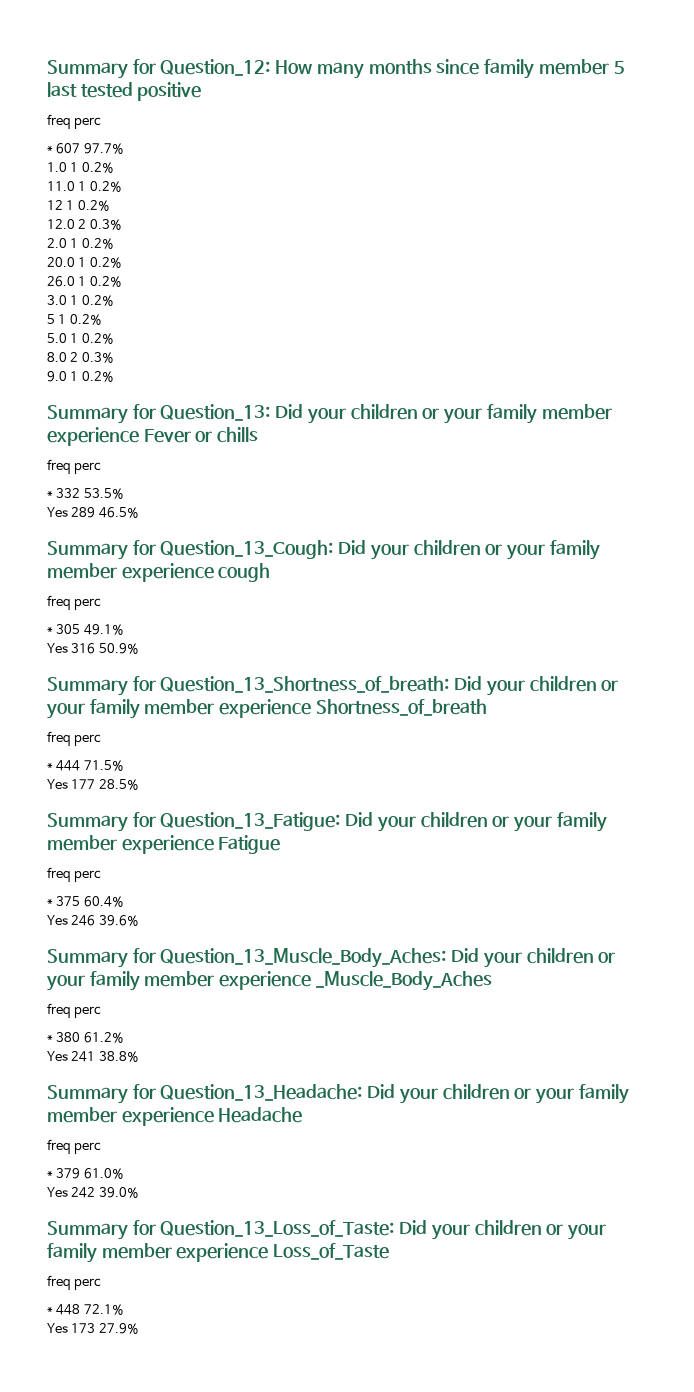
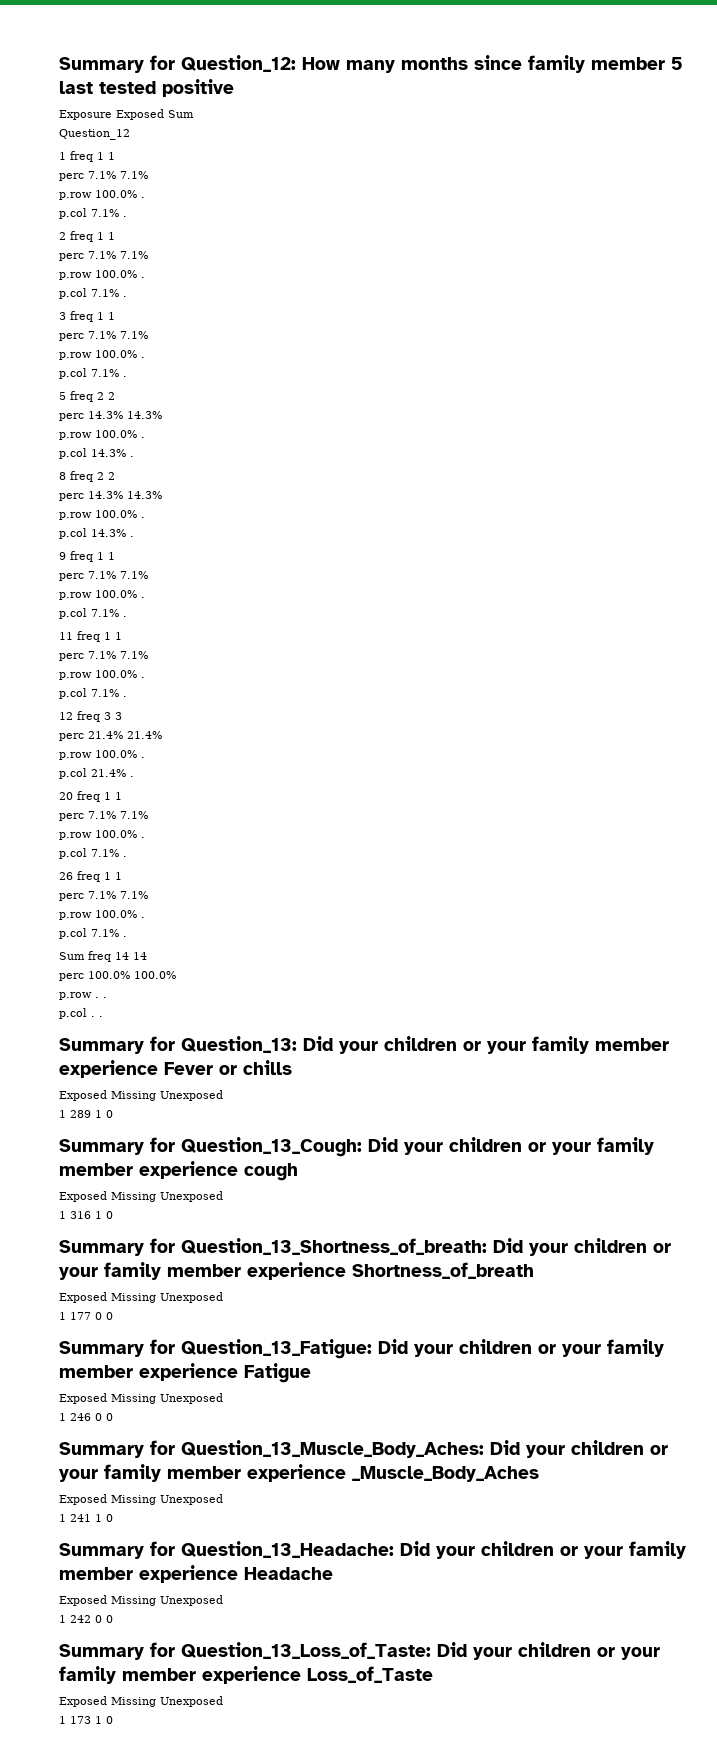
  Summary for Question_12: How many months since family member 5 last tested positive
- freq perc
- * 607 97.7%
- 1.0 1 0.2%
- 11.0 1 0.2%
- 12 1 0.2%
- 12.0 2 0.3%
- 2.0 1 0.2%
- 20.0 1 0.2%
- 26.0 1 0.2%
- 3.0 1 0.2%
- 5 1 0.2%
- 5.0 1 0.2%
- 8.0 2 0.3%
- 9.0 1 0.2%
+ Exposure Exposed Sum
+ Question_12
+ 1 freq 1 1
+ perc 7.1% 7.1%
+ p.row 100.0% .
+ p.col 7.1% .
+ 2 freq 1 1
+ perc 7.1% 7.1%
+ p.row 100.0% .
+ p.col 7.1% .
+ 3 freq 1 1
+ perc 7.1% 7.1%
+ p.row 100.0% .
+ p.col 7.1% .
+ 5 freq 2 2
+ perc 14.3% 14.3%
+ p.row 100.0% .
+ p.col 14.3% .
+ 8 freq 2 2
+ perc 14.3% 14.3%
+ p.row 100.0% .
+ p.col 14.3% .
+ 9 freq 1 1
+ perc 7.1% 7.1%
+ p.row 100.0% .
+ p.col 7.1% .
+ 11 freq 1 1
+ perc 7.1% 7.1%
+ p.row 100.0% .
+ p.col 7.1% .
+ 12 freq 3 3
+ perc 21.4% 21.4%
+ p.row 100.0% .
+ p.col 21.4% .
+ 20 freq 1 1
+ perc 7.1% 7.1%
+ p.row 100.0% .
+ p.col 7.1% .
+ 26 freq 1 1
+ perc 7.1% 7.1%
+ p.row 100.0% .
+ p.col 7.1% .
+ Sum freq 14 14
+ perc 100.0% 100.0%
+ p.row . .
+ p.col . .
  Summary for Question_13: Did your children or your family member experience Fever or chills
- freq perc
- * 332 53.5%
- Yes 289 46.5%
+ Exposed Missing Unexposed
+ 1 289 1 0
  Summary for Question_13_Cough: Did your children or your family member experience cough
- freq perc
- * 305 49.1%
- Yes 316 50.9%
+ Exposed Missing Unexposed
+ 1 316 1 0
  Summary for Question_13_Shortness_of_breath: Did your children or your family member experience Shortness_of_breath
- freq perc
- * 444 71.5%
- Yes 177 28.5%
+ Exposed Missing Unexposed
+ 1 177 0 0
  Summary for Question_13_Fatigue: Did your children or your family member experience Fatigue
- freq perc
- * 375 60.4%
- Yes 246 39.6%
+ Exposed Missing Unexposed
+ 1 246 0 0
  Summary for Question_13_Muscle_Body_Aches: Did your children or your family member experience _Muscle_Body_Aches
- freq perc
- * 380 61.2%
- Yes 241 38.8%
+ Exposed Missing Unexposed
+ 1 241 1 0
  Summary for Question_13_Headache: Did your children or your family member experience Headache
- freq perc
- * 379 61.0%
- Yes 242 39.0%
+ Exposed Missing Unexposed
+ 1 242 0 0
  Summary for Question_13_Loss_of_Taste: Did your children or your family member experience Loss_of_Taste
- freq perc
- * 448 72.1%
- Yes 173 27.9%
+ Exposed Missing Unexposed
+ 1 173 1 0

